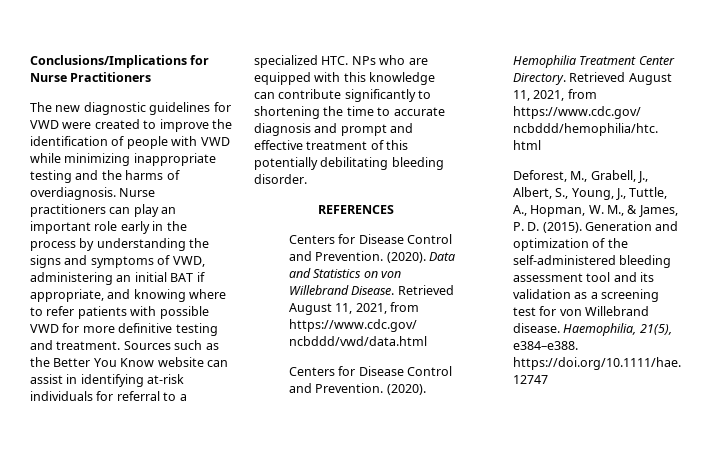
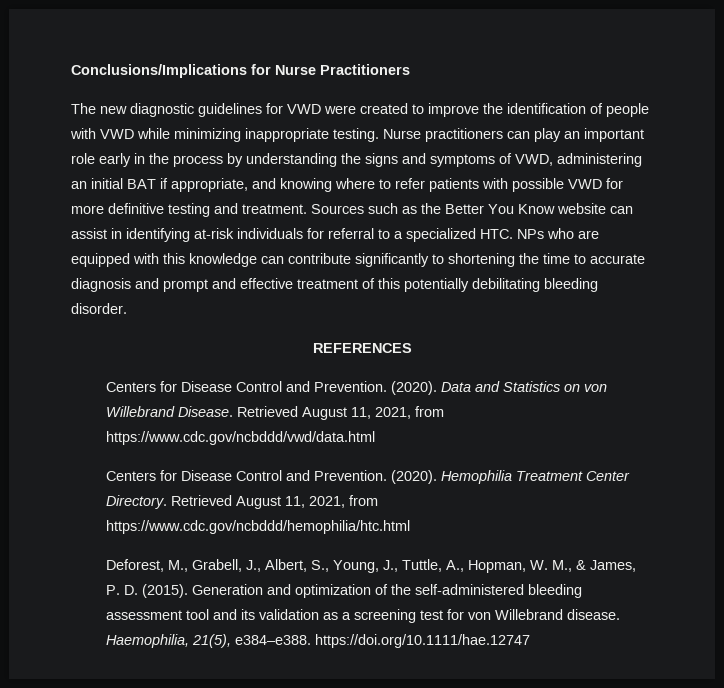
- The new diagnostic guidelines for VWD were created to improve the identification of people with VWD while minimizing inappropriate testing and the harms of overdiagnosis.
+ The new diagnostic guidelines for VWD were created to improve the identification of people with VWD while minimizing inappropriate testing.

